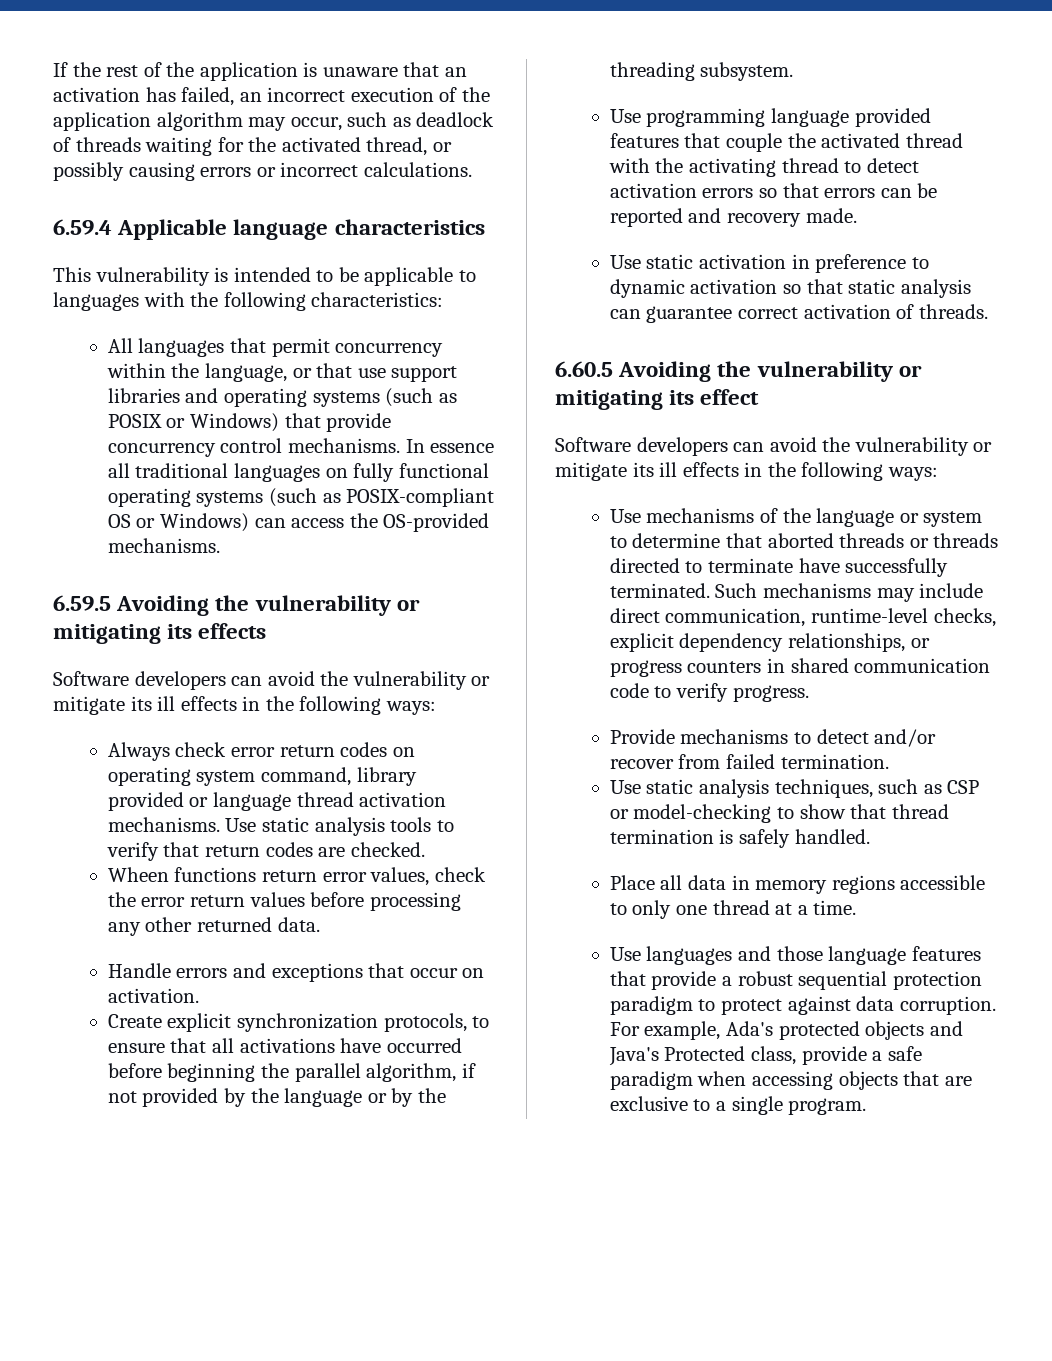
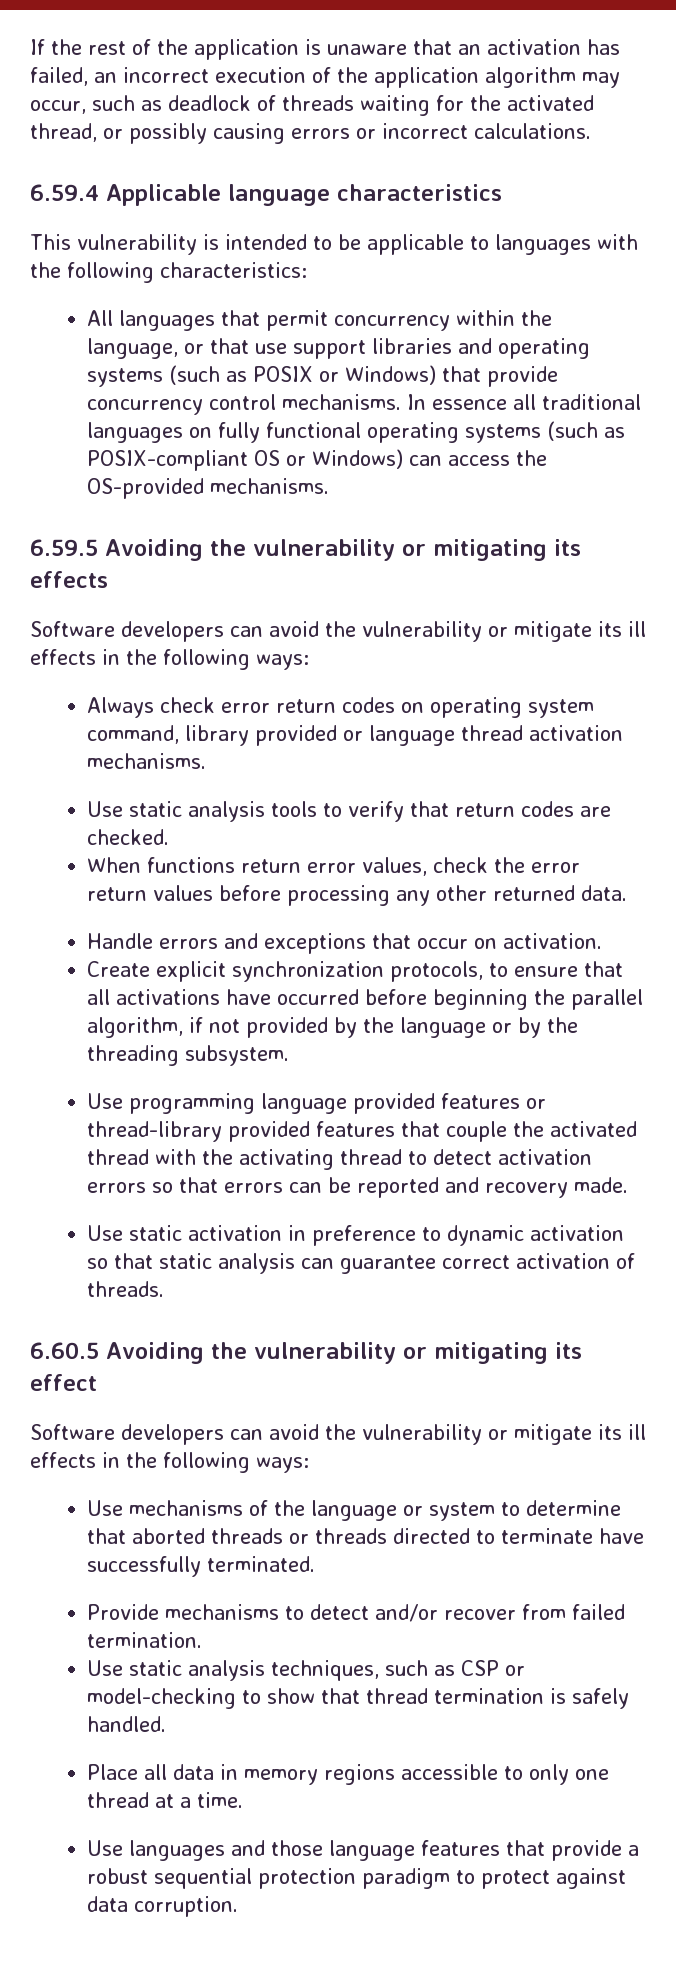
- Always check error return codes on operating system command, library provided or language thread activation mechanisms. Use static analysis tools to verify that return codes are checked.
+ Always check error return codes on operating system command, library provided or language thread activation mechanisms.
+ Use static analysis tools to verify that return codes are checked.
- Wheen functions return error values, check the error return values before processing any other returned data.
+ When functions return error values, check the error return values before processing any other returned data.
- Use programming language provided features that couple the activated thread with the activating thread to detect activation errors so that errors can be reported and recovery made.
+ Use programming language provided features or thread-library provided features that couple the activated thread with the activating thread to detect activation errors so that errors can be reported and recovery made.
- Such mechanisms may include direct communication, runtime-level checks, explicit dependency relationships, or progress counters in shared communication code to verify progress.
- For example, Ada's protected objects and Java's Protected class, provide a safe paradigm when accessing objects that are exclusive to a single program.

